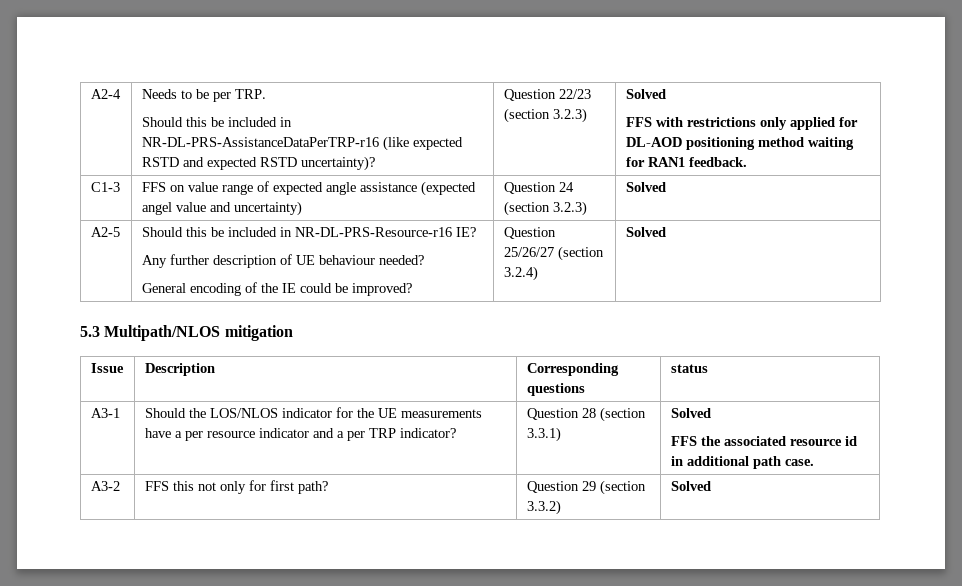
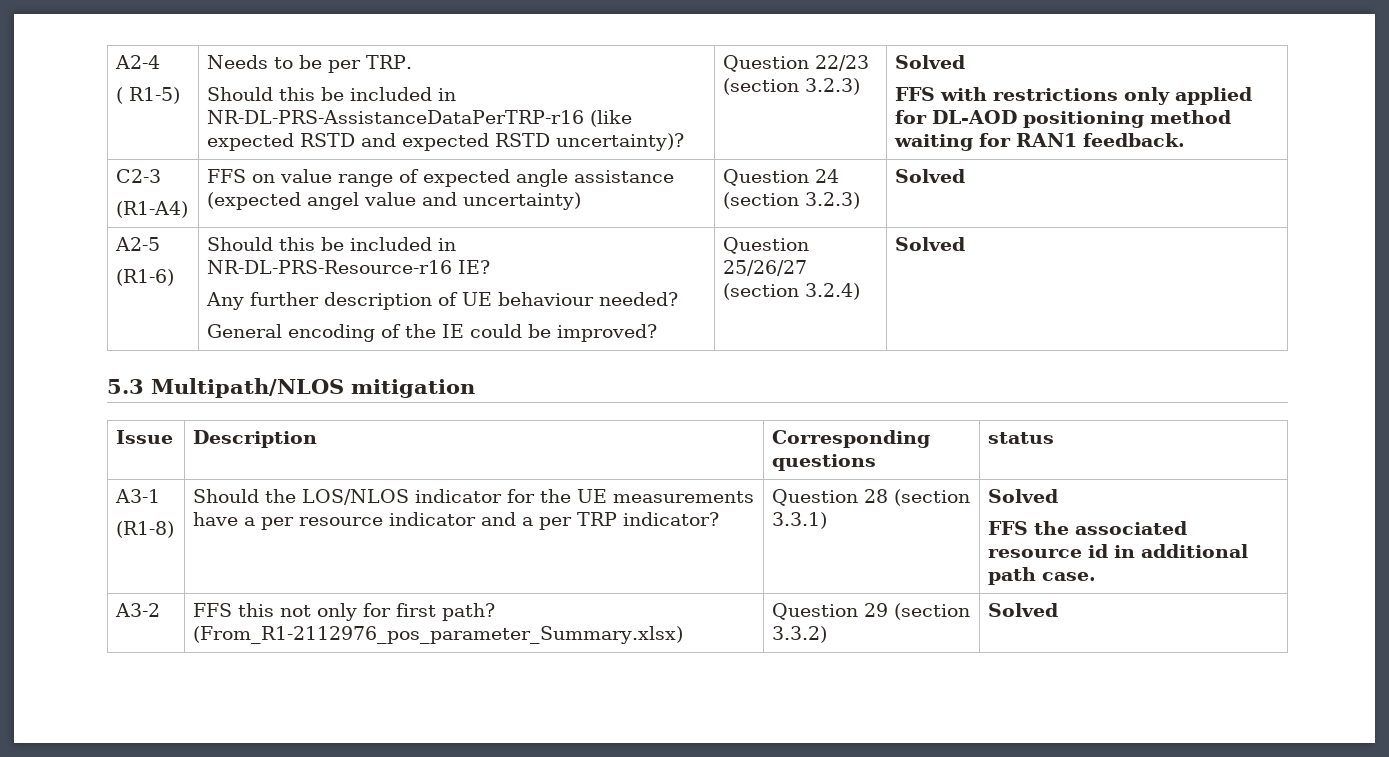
- A2-4 | Needs to be per TRP.
+ A2-4
+ ( R1-5) | Needs to be per TRP.
- C1-3 | FFS on value range of expected angle assistance (expected angel value and uncertainty) | Question 24 (section 3.2.3) | Solved
+ C2-3
+ (R1-A4) | FFS on value range of expected angle assistance (expected angel value and uncertainty) | Question 24 (section 3.2.3) | Solved
- A2-5 | Should this be included in NR-DL-PRS-Resource-r16 IE?
+ A2-5
+ (R1-6) | Should this be included in NR-DL-PRS-Resource-r16 IE?
- A3-1 | Should the LOS/NLOS indicator for the UE measurements have a per resource indicator and a per TRP indicator? | Question 28 (section 3.3.1) | Solved
+ A3-1
+ (R1-8) | Should the LOS/NLOS indicator for the UE measurements have a per resource indicator and a per TRP indicator? | Question 28 (section 3.3.1) | Solved
- A3-2 | FFS this not only for first path? | Question 29 (section 3.3.2) | Solved
+ A3-2 | FFS this not only for first path? (From_R1-2112976_pos_parameter_Summary.xlsx) | Question 29 (section 3.3.2) | Solved

